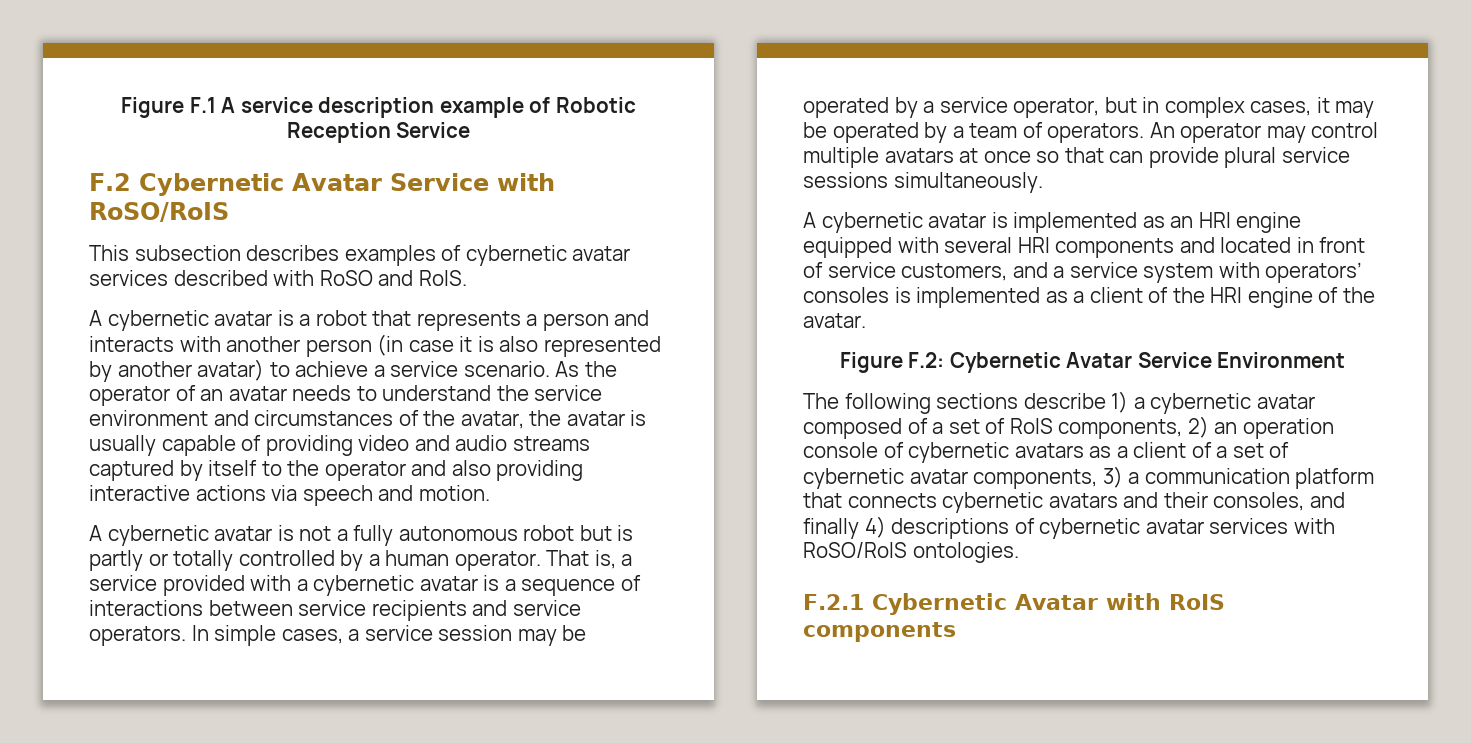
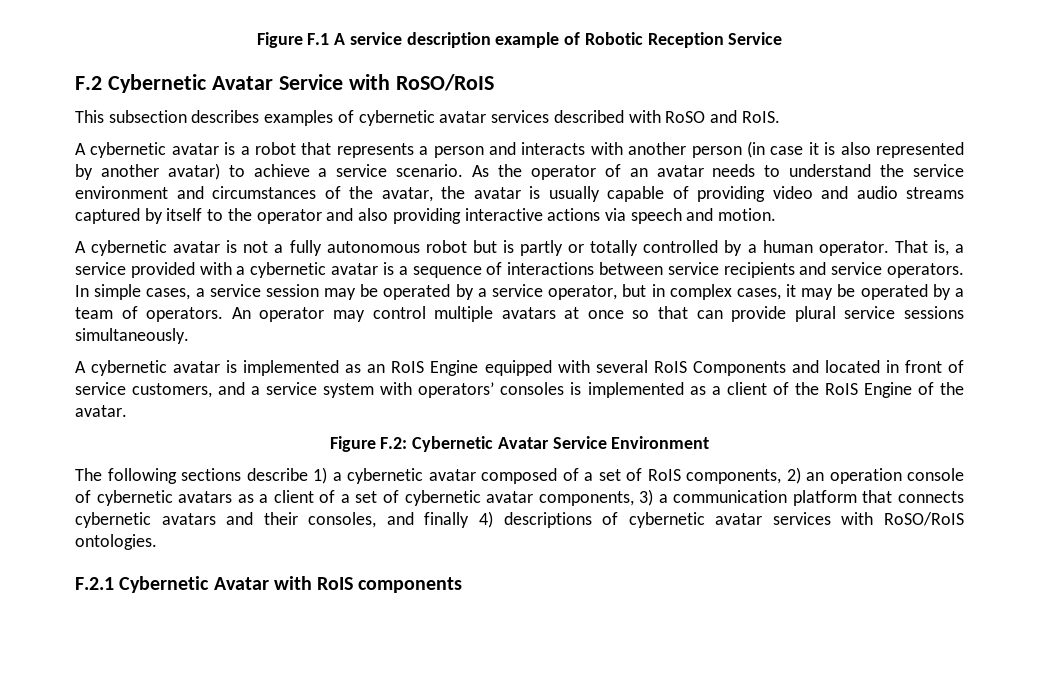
- A cybernetic avatar is implemented as an HRI engine equipped with several HRI components and located in front of service customers, and a service system with operators’ consoles is implemented as a client of the HRI engine of the avatar.
+ A cybernetic avatar is implemented as an RoIS Engine equipped with several RoIS Components and located in front of service customers, and a service system with operators’ consoles is implemented as a client of the RoIS Engine of the avatar.

